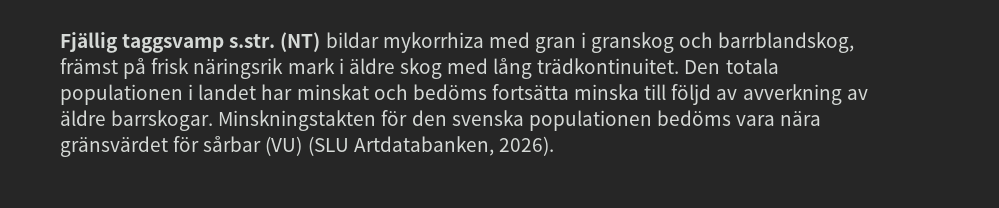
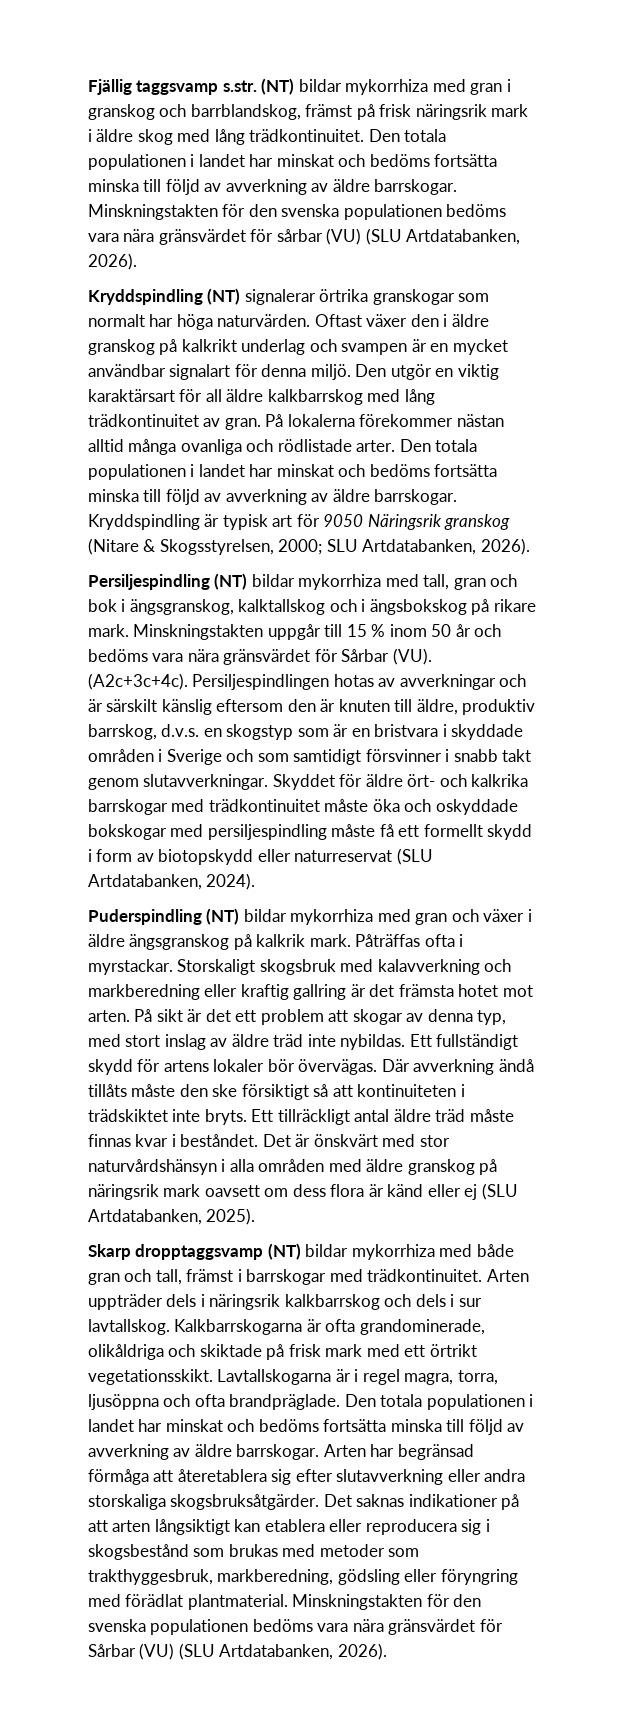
+ Kryddspindling (NT) signalerar örtrika granskogar som normalt har höga naturvärden. Oftast växer den i äldre granskog på kalkrikt underlag och svampen är en mycket användbar signalart för denna miljö. Den utgör en viktig karaktärsart för all äldre kalkbarrskog med lång trädkontinuitet av gran. På lokalerna förekommer nästan alltid många ovanliga och rödlistade arter. Den totala populationen i landet har minskat och bedöms fortsätta minska till följd av avverkning av äldre barrskogar. Kryddspindling är typisk art för 9050 Näringsrik granskog (Nitare & Skogsstyrelsen, 2000; SLU Artdatabanken, 2026).
+ Persiljespindling (NT) bildar mykorrhiza med tall, gran och bok i ängsgranskog, kalktallskog och i ängsbokskog på rikare mark. Minskningstakten uppgår till 15 % inom 50 år och bedöms vara nära gränsvärdet för Sårbar (VU). (A2c+3c+4c). Persiljespindlingen hotas av avverkningar och är särskilt känslig eftersom den är knuten till äldre, produktiv barrskog, d.v.s. en skogstyp som är en bristvara i skyddade områden i Sverige och som samtidigt försvinner i snabb takt genom slutavverkningar. Skyddet för äldre ört- och kalkrika barrskogar med trädkontinuitet måste öka och oskyddade bokskogar med persiljespindling måste få ett formellt skydd i form av biotopskydd eller naturreservat (SLU Artdatabanken, 2024).
+ Puderspindling (NT) bildar mykorrhiza med gran och växer i äldre ängsgranskog på kalkrik mark. Påträffas ofta i myrstackar. Storskaligt skogsbruk med kalavverkning och markberedning eller kraftig gallring är det främsta hotet mot arten. På sikt är det ett problem att skogar av denna typ, med stort inslag av äldre träd inte nybildas. Ett fullständigt skydd för artens lokaler bör övervägas. Där avverkning ändå tillåts måste den ske försiktigt så att kontinuiteten i trädskiktet inte bryts. Ett tillräckligt antal äldre träd måste finnas kvar i beståndet. Det är önskvärt med stor naturvårdshänsyn i alla områden med äldre granskog på näringsrik mark oavsett om dess flora är känd eller ej (SLU Artdatabanken, 2025).
+ Skarp dropptaggsvamp (NT) bildar mykorrhiza med både gran och tall, främst i barrskogar med trädkontinuitet. Arten uppträder dels i näringsrik kalkbarrskog och dels i sur lavtallskog. Kalkbarrskogarna är ofta grandominerade, olikåldriga och skiktade på frisk mark med ett örtrikt vegetationsskikt. Lavtallskogarna är i regel magra, torra, ljusöppna och ofta brandpräglade. Den totala populationen i landet har minskat och bedöms fortsätta minska till följd av avverkning av äldre barrskogar. Arten har begränsad förmåga att återetablera sig efter slutavverkning eller andra storskaliga skogsbruksåtgärder. Det saknas indikationer på att arten långsiktigt kan etablera eller reproducera sig i skogsbestånd som brukas med metoder som trakthyggesbruk, markberedning, gödsling eller föryngring med förädlat plantmaterial. Minskningstakten för den svenska populationen bedöms vara nära gränsvärdet för Sårbar (VU) (SLU Artdatabanken, 2026).

